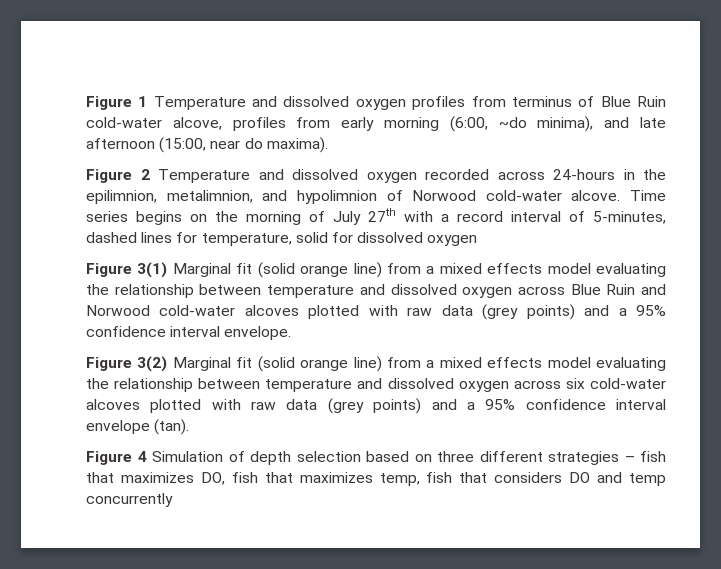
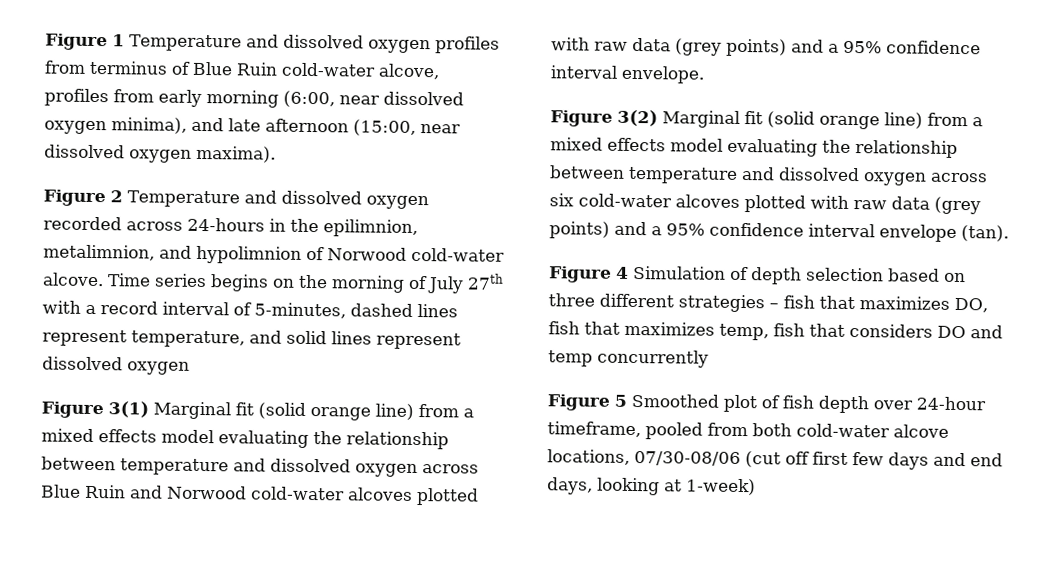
- Figure 1 Temperature and dissolved oxygen profiles from terminus of Blue Ruin cold-water alcove, profiles from early morning (6:00, ~do minima), and late afternoon (15:00, near do maxima).
+ Figure 1 Temperature and dissolved oxygen profiles from terminus of Blue Ruin cold-water alcove, profiles from early morning (6:00, near dissolved oxygen minima), and late afternoon (15:00, near dissolved oxygen maxima).
- Time series begins on the morning of July 27th with a record interval of 5-minutes, dashed lines for temperature, solid for dissolved oxygen
+ Time series begins on the morning of July 27th with a record interval of 5-minutes, dashed lines represent temperature, and solid lines represent dissolved oxygen
+ Figure 5 Smoothed plot of fish depth over 24-hour timeframe, pooled from both cold-water alcove locations, 07/30-08/06 (cut off first few days and end days, looking at 1-week)

